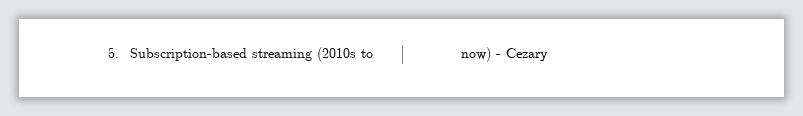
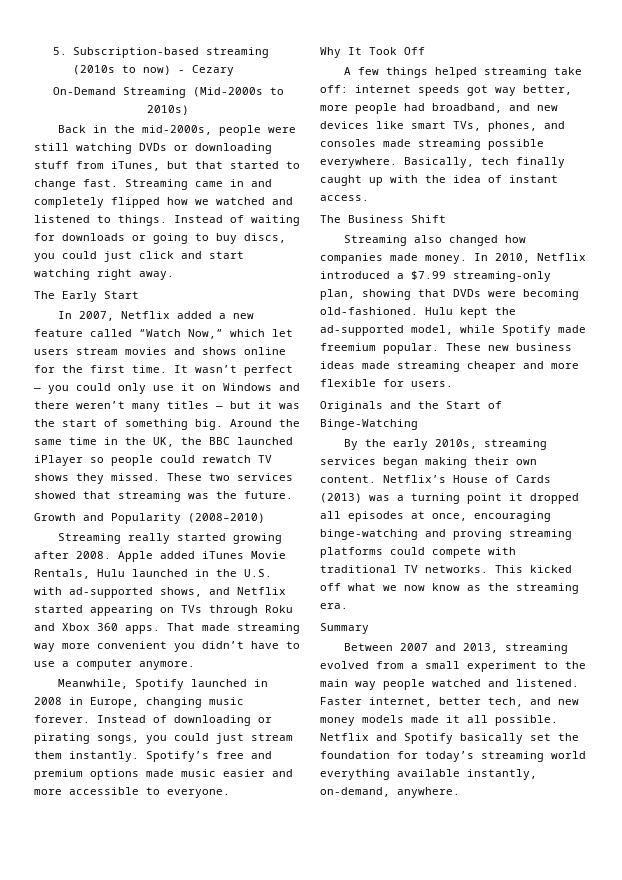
+ On-Demand Streaming (Mid-2000s to 2010s)
+ Back in the mid-2000s, people were still watching DVDs or downloading stuff from iTunes, but that started to change fast. Streaming came in and completely flipped how we watched and listened to things. Instead of waiting for downloads or going to buy discs, you could just click and start watching right away.
+ The Early Start
+ In 2007, Netflix added a new feature called “Watch Now,” which let users stream movies and shows online for the first time. It wasn’t perfect — you could only use it on Windows and there weren’t many titles — but it was the start of something big. Around the same time in the UK, the BBC launched iPlayer so people could rewatch TV shows they missed. These two services showed that streaming was the future.
+ Growth and Popularity (2008–2010)
+ Streaming really started growing after 2008. Apple added iTunes Movie Rentals, Hulu launched in the U.S. with ad-supported shows, and Netflix started appearing on TVs through Roku and Xbox 360 apps. That made streaming way more convenient you didn’t have to use a computer anymore.
+ Meanwhile, Spotify launched in 2008 in Europe, changing music forever. Instead of downloading or pirating songs, you could just stream them instantly. Spotify’s free and premium options made music easier and more accessible to everyone.
+ Why It Took Off
+ A few things helped streaming take off: internet speeds got way better, more people had broadband, and new devices like smart TVs, phones, and consoles made streaming possible everywhere. Basically, tech finally caught up with the idea of instant access.
+ The Business Shift
+ Streaming also changed how companies made money. In 2010, Netflix introduced a $7.99 streaming-only plan, showing that DVDs were becoming old-fashioned. Hulu kept the ad-supported model, while Spotify made freemium popular. These new business ideas made streaming cheaper and more flexible for users.
+ Originals and the Start of Binge-Watching
+ By the early 2010s, streaming services began making their own content. Netflix’s House of Cards (2013) was a turning point it dropped all episodes at once, encouraging binge-watching and proving streaming platforms could compete with traditional TV networks. This kicked off what we now know as the streaming era.
+ Summary
+ Between 2007 and 2013, streaming evolved from a small experiment to the main way people watched and listened. Faster internet, better tech, and new money models made it all possible. Netflix and Spotify basically set the foundation for today’s streaming world everything available instantly, on-demand, anywhere.

